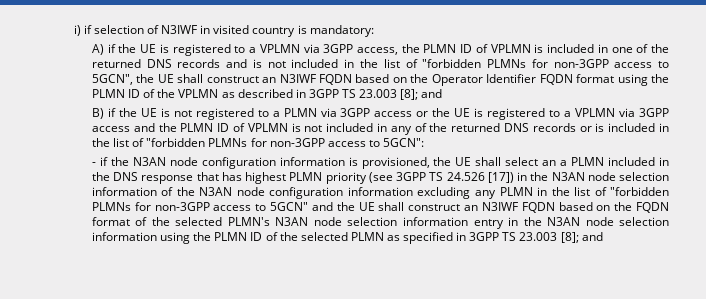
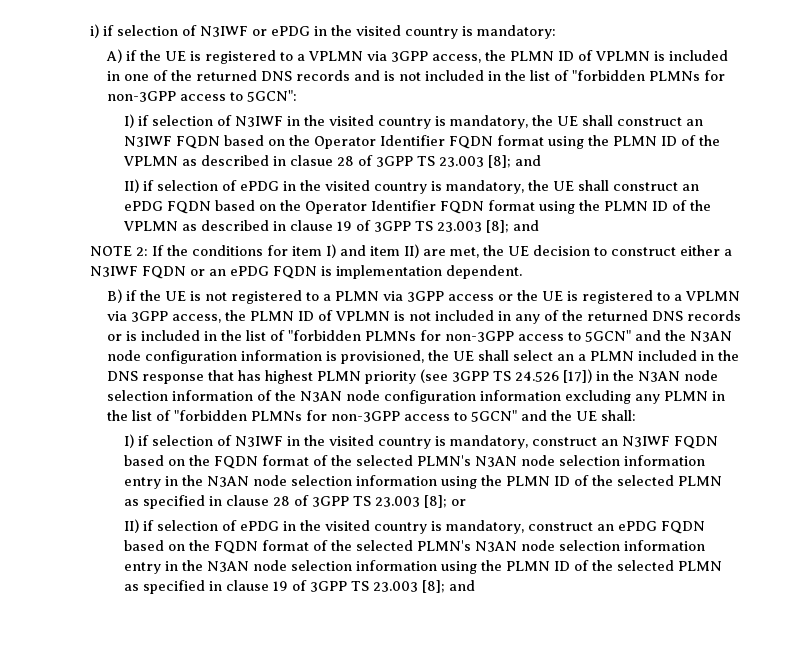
- i) if selection of N3IWF in visited country is mandatory:
+ i) if selection of N3IWF or ePDG in the visited country is mandatory:
- A) if the UE is registered to a VPLMN via 3GPP access, the PLMN ID of VPLMN is included in one of the returned DNS records and is not included in the list of "forbidden PLMNs for non-3GPP access to 5GCN", the UE shall construct an N3IWF FQDN based on the Operator Identifier FQDN format using the PLMN ID of the VPLMN as described in 3GPP TS 23.003 [8]; and
+ A) if the UE is registered to a VPLMN via 3GPP access, the PLMN ID of VPLMN is included in one of the returned DNS records and is not included in the list of "forbidden PLMNs for non-3GPP access to 5GCN":
+ I) if selection of N3IWF in the visited country is mandatory, the UE shall construct an N3IWF FQDN based on the Operator Identifier FQDN format using the PLMN ID of the VPLMN as described in clasue 28 of 3GPP TS 23.003 [8]; and
+ II) if selection of ePDG in the visited country is mandatory, the UE shall construct an ePDG FQDN based on the Operator Identifier FQDN format using the PLMN ID of the VPLMN as described in clause 19 of 3GPP TS 23.003 [8]; and
+ NOTE 2: If the conditions for item I) and item II) are met, the UE decision to construct either a N3IWF FQDN or an ePDG FQDN is implementation dependent.
- B) if the UE is not registered to a PLMN via 3GPP access or the UE is registered to a VPLMN via 3GPP access and the PLMN ID of VPLMN is not included in any of the returned DNS records or is included in the list of "forbidden PLMNs for non-3GPP access to 5GCN":
- - if the N3AN node configuration information is provisioned, the UE shall select an a PLMN included in the DNS response that has highest PLMN priority (see 3GPP TS 24.526 [17]) in the N3AN node selection information of the N3AN node configuration information excluding any PLMN in the list of "forbidden PLMNs for non-3GPP access to 5GCN" and the UE shall construct an N3IWF FQDN based on the FQDN format of the selected PLMN's N3AN node selection information entry in the N3AN node selection information using the PLMN ID of the selected PLMN as specified in 3GPP TS 23.003 [8];
+ B) if the UE is not registered to a PLMN via 3GPP access or the UE is registered to a VPLMN via 3GPP access, the PLMN ID of VPLMN is not included in any of the returned DNS records or is included in the list of "forbidden PLMNs for non-3GPP access to 5GCN" and the N3AN node configuration information is provisioned, the UE shall select an a PLMN included in the DNS response that has highest PLMN priority (see 3GPP TS 24.526 [17]) in the N3AN node selection information of the N3AN node configuration information excluding any PLMN in the list of "forbidden PLMNs for non-3GPP access to 5GCN" and the UE shall:
+ I) if selection of N3IWF in the visited country is mandatory, construct an N3IWF FQDN based on the FQDN format of the selected PLMN's N3AN node selection information entry in the N3AN node selection information using the PLMN ID of the selected PLMN as specified in clause 28 of 3GPP TS 23.003 [8]; or
+ II) if selection of ePDG in the visited country is mandatory, construct an ePDG FQDN based on the FQDN format of the selected PLMN's N3AN node selection information entry in the N3AN node selection information using the PLMN ID of the selected PLMN as specified in clause 19 of 3GPP TS 23.003 [8];

